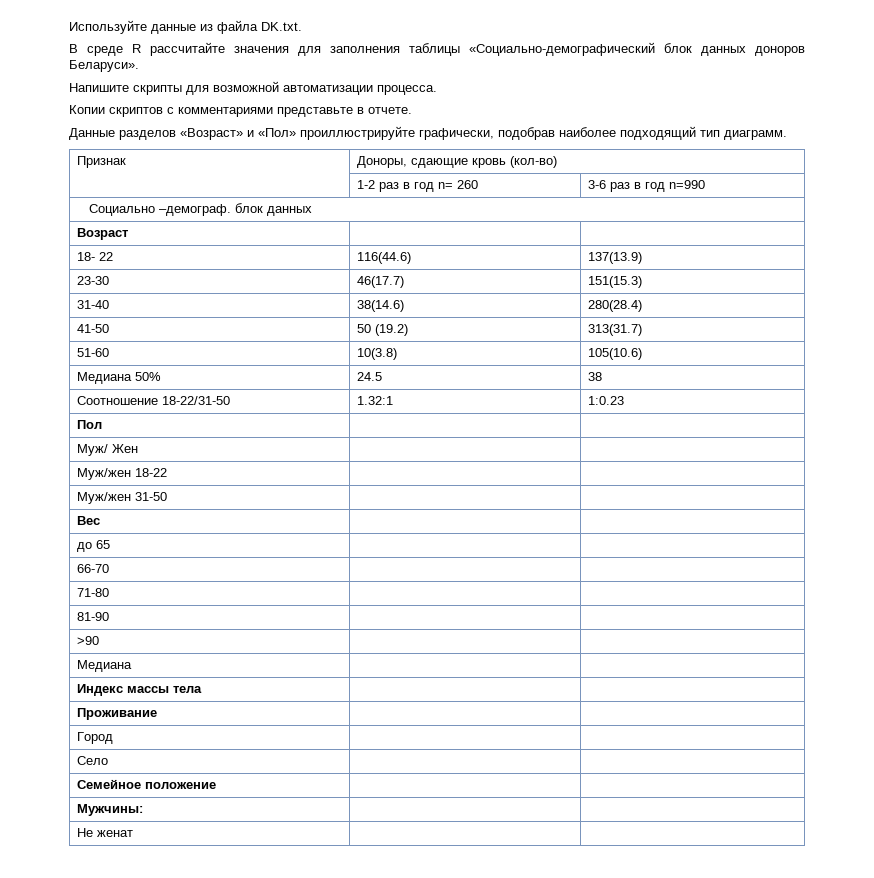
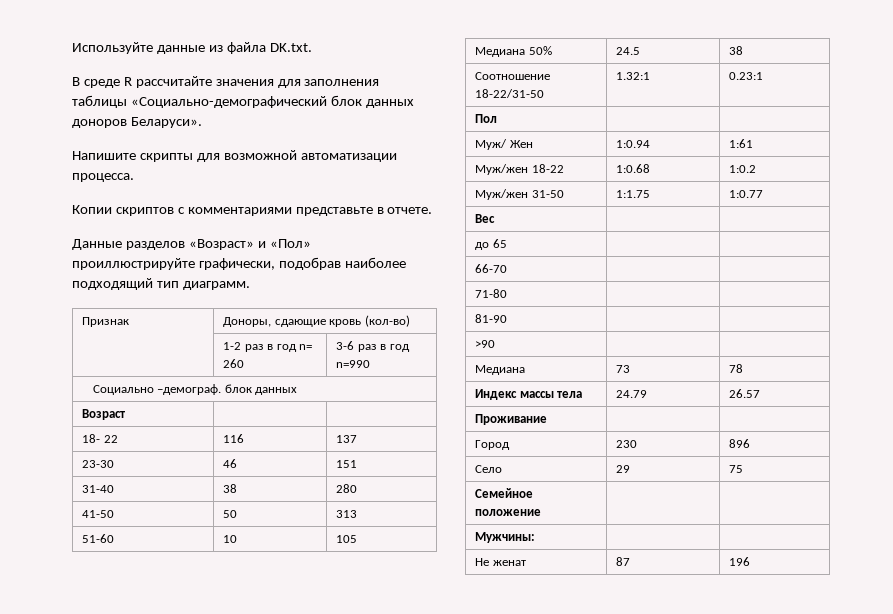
- 18- 22 | 116(44.6) | 137(13.9)
+ 18- 22 | 116 | 137
- 23-30 | 46(17.7) | 151(15.3)
+ 23-30 | 46 | 151
- 31-40 | 38(14.6) | 280(28.4)
+ 31-40 | 38 | 280
- 41-50 | 50 (19.2) | 313(31.7)
+ 41-50 | 50 | 313
- 51-60 | 10(3.8) | 105(10.6)
+ 51-60 | 10 | 105
- Соотношение 18-22/31-50 | 1.32:1 | 1:0.23
+ Соотношение 18-22/31-50 | 1.32:1 | 0.23:1
- Муж/ Жен | |
+ Муж/ Жен | 1:0.94 | 1:61
- Муж/жен 18-22 | |
+ Муж/жен 18-22 | 1:0.68 | 1:0.2
- Муж/жен 31-50 | |
+ Муж/жен 31-50 | 1:1.75 | 1:0.77
- Медиана | |
+ Медиана | 73 | 78
- Индекс массы тела | |
+ Индекс массы тела | 24.79 | 26.57
- Город | |
+ Город | 230 | 896
- Село | |
+ Село | 29 | 75
- Не женат | |
+ Не женат | 87 | 196

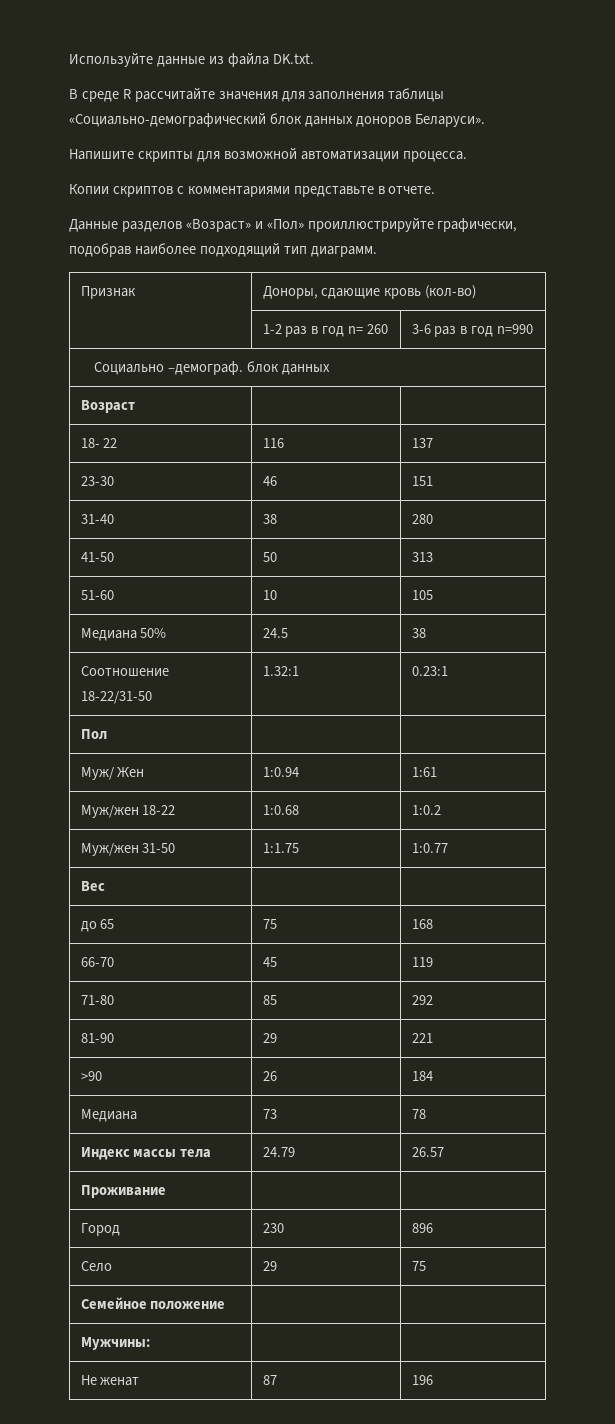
- до 65 | |
+ до 65 | 75 | 168
- 66-70 | |
+ 66-70 | 45 | 119
- 71-80 | |
+ 71-80 | 85 | 292
- 81-90 | |
+ 81-90 | 29 | 221
- >90 | |
+ >90 | 26 | 184

